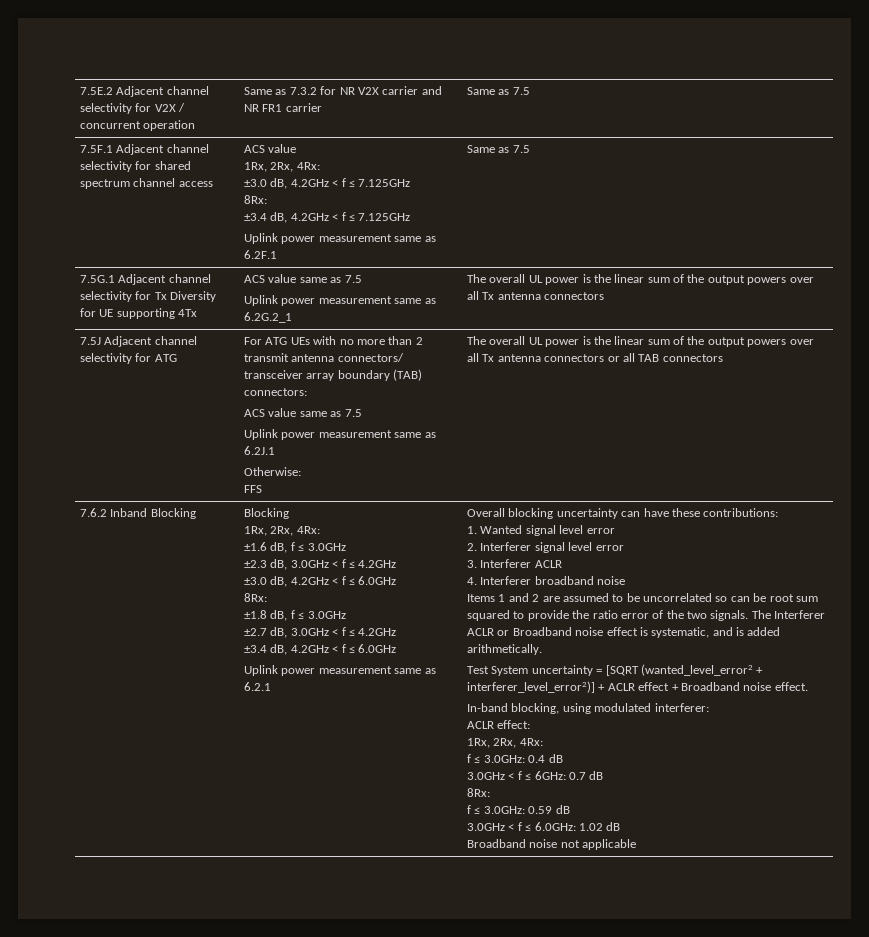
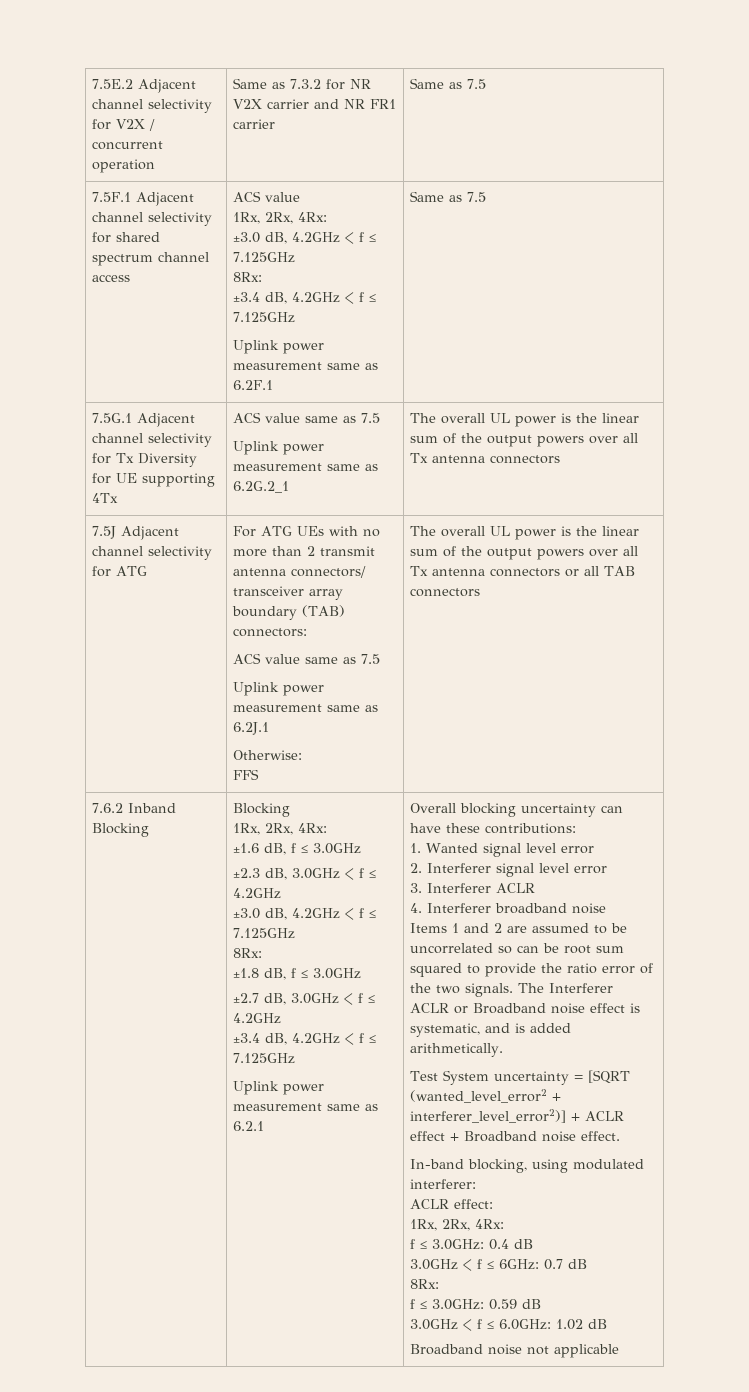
  ±2.3 dB, 3.0GHz < f ≤ 4.2GHz
- ±3.0 dB, 4.2GHz < f ≤ 6.0GHz
+ ±3.0 dB, 4.2GHz < f ≤ 7.125GHz
  ±2.7 dB, 3.0GHz < f ≤ 4.2GHz
- ±3.4 dB, 4.2GHz < f ≤ 6.0GHz
+ ±3.4 dB, 4.2GHz < f ≤ 7.125GHz

